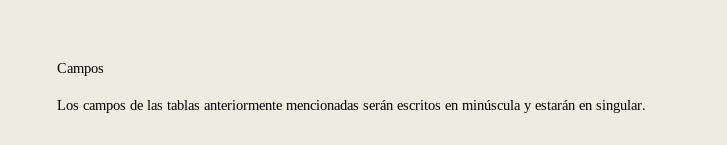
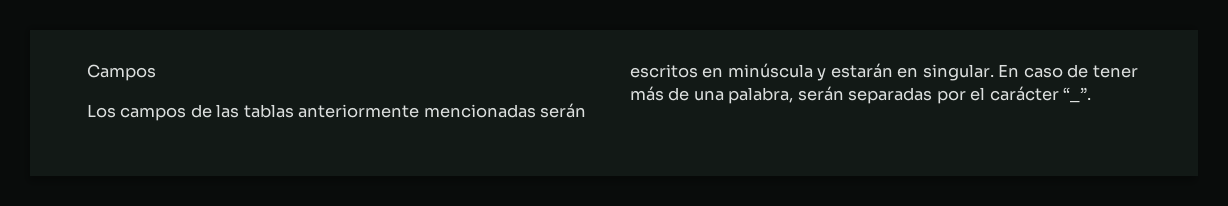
+ En caso de tener más de una palabra, serán separadas por el carácter “_”.

